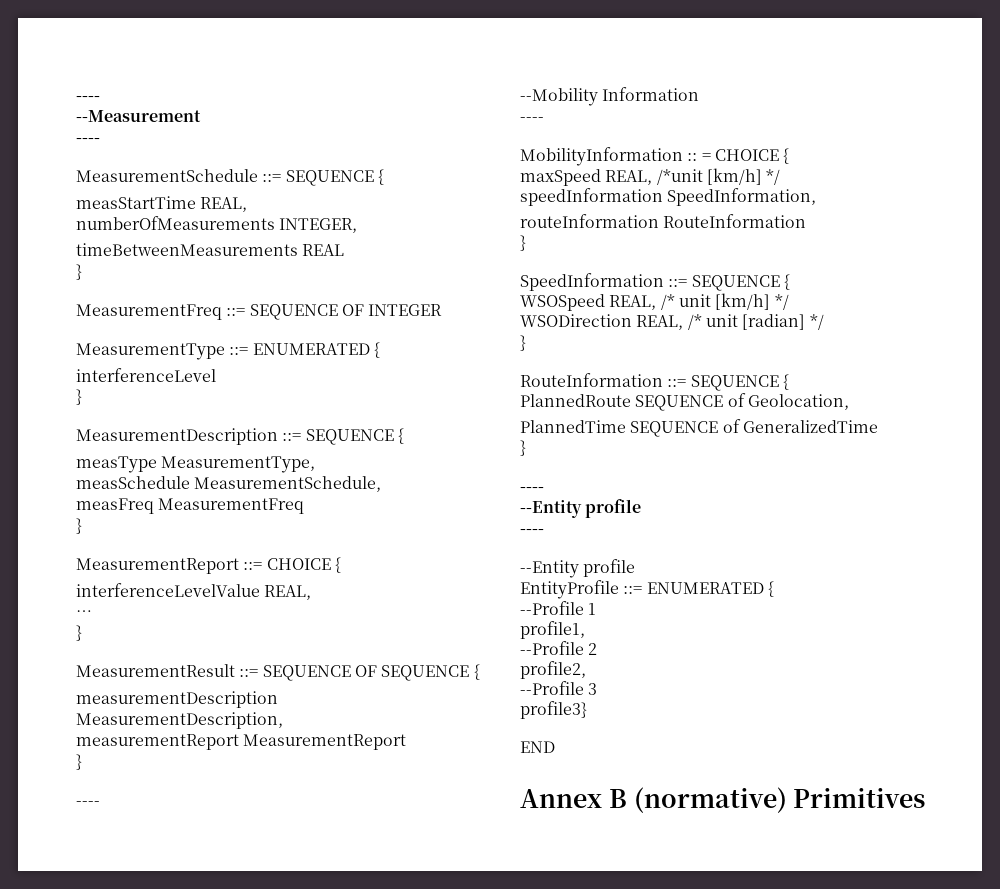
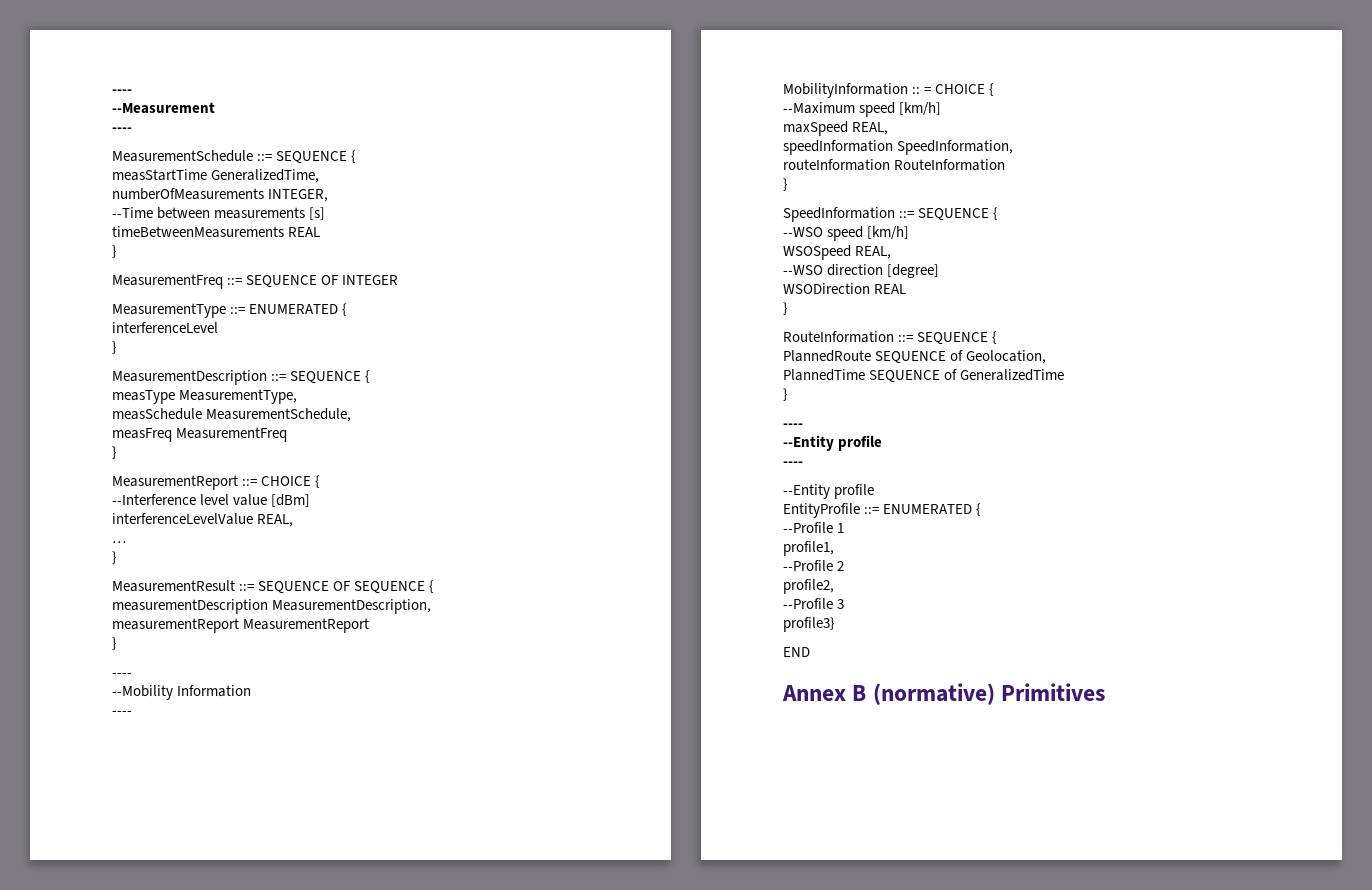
- measStartTime REAL,
+ measStartTime GeneralizedTime,
+ --Time between measurements [s]
+ --Interference level value [dBm]
+ --Maximum speed [km/h]
- maxSpeed REAL, /*unit [km/h] */
+ maxSpeed REAL,
+ --WSO speed [km/h]
- WSOSpeed REAL, /* unit [km/h] */
- WSODirection REAL, /* unit [radian] */
+ WSOSpeed REAL,
+ --WSO direction [degree]
+ WSODirection REAL

